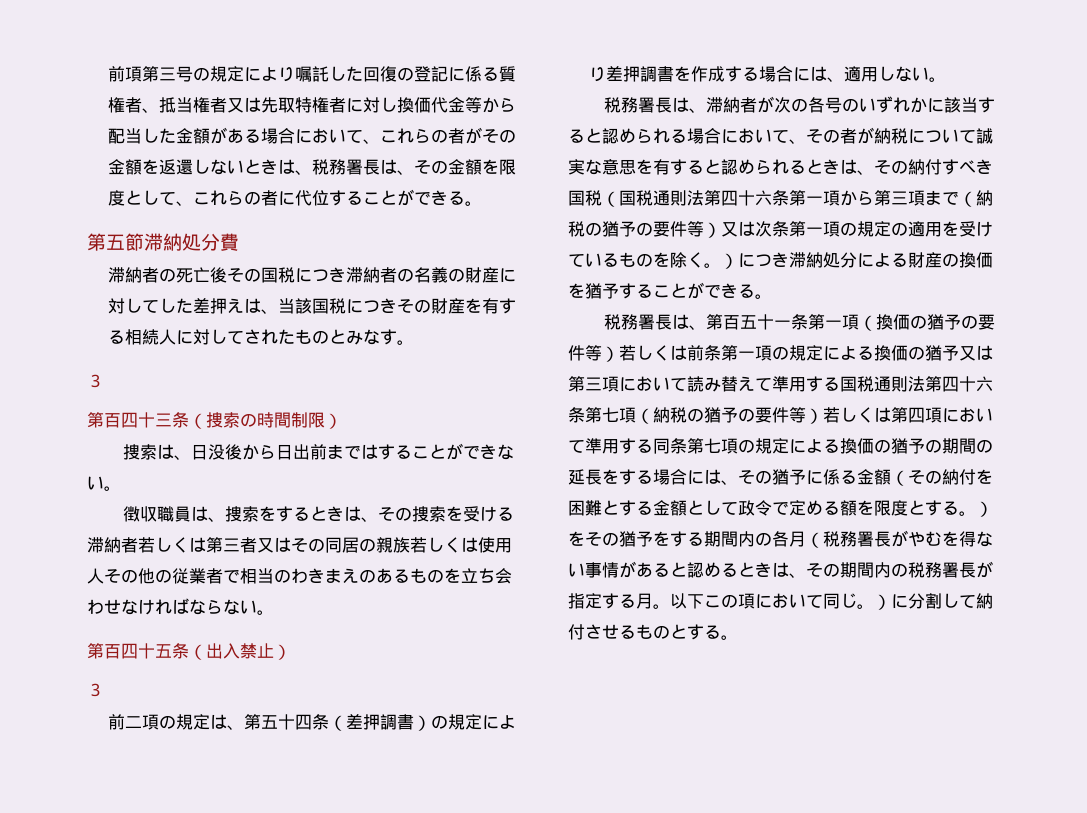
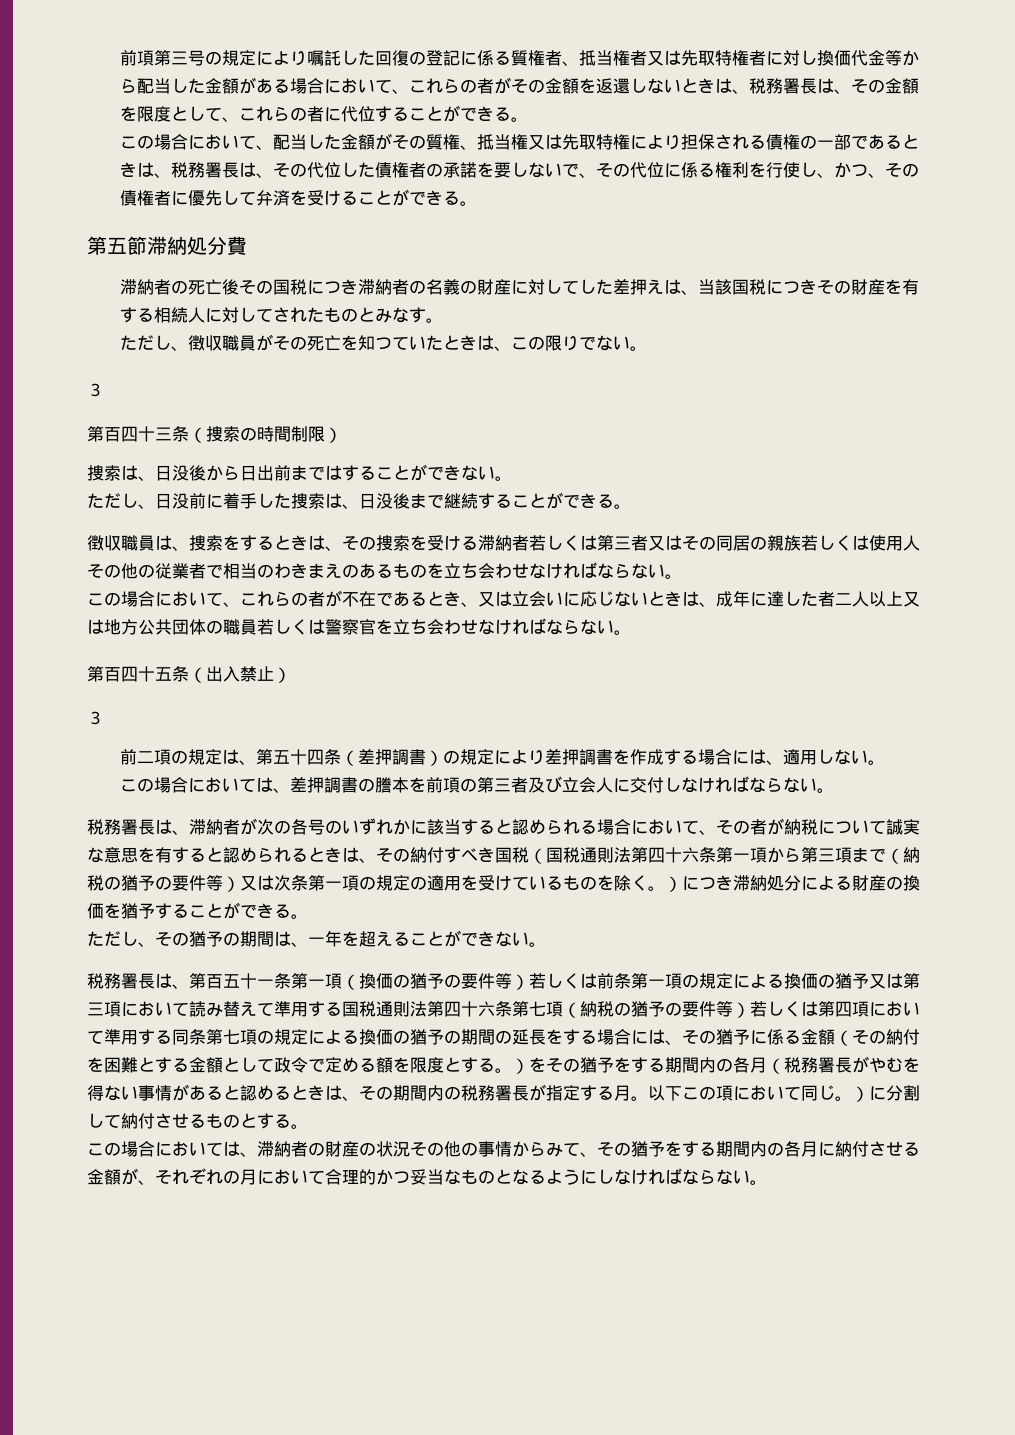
+ この場合において、配当した金額がその質権、抵当権又は先取特権により担保される債権の一部であるときは、税務署長は、その代位した債権者の承諾を要しないで、その代位に係る権利を行使し、かつ、その債権者に優先して弁済を受けることができる。
+ ただし、徴収職員がその死亡を知つていたときは、この限りでない。
+ ただし、日没前に着手した捜索は、日没後まで継続することができる。
+ この場合において、これらの者が不在であるとき、又は立会いに応じないときは、成年に達した者二人以上又は地方公共団体の職員若しくは警察官を立ち会わせなければならない。
+ この場合においては、差押調書の謄本を前項の第三者及び立会人に交付しなければならない。
+ ただし、その猶予の期間は、一年を超えることができない。
+ この場合においては、滞納者の財産の状況その他の事情からみて、その猶予をする期間内の各月に納付させる金額が、それぞれの月において合理的かつ妥当なものとなるようにしなければならない。

